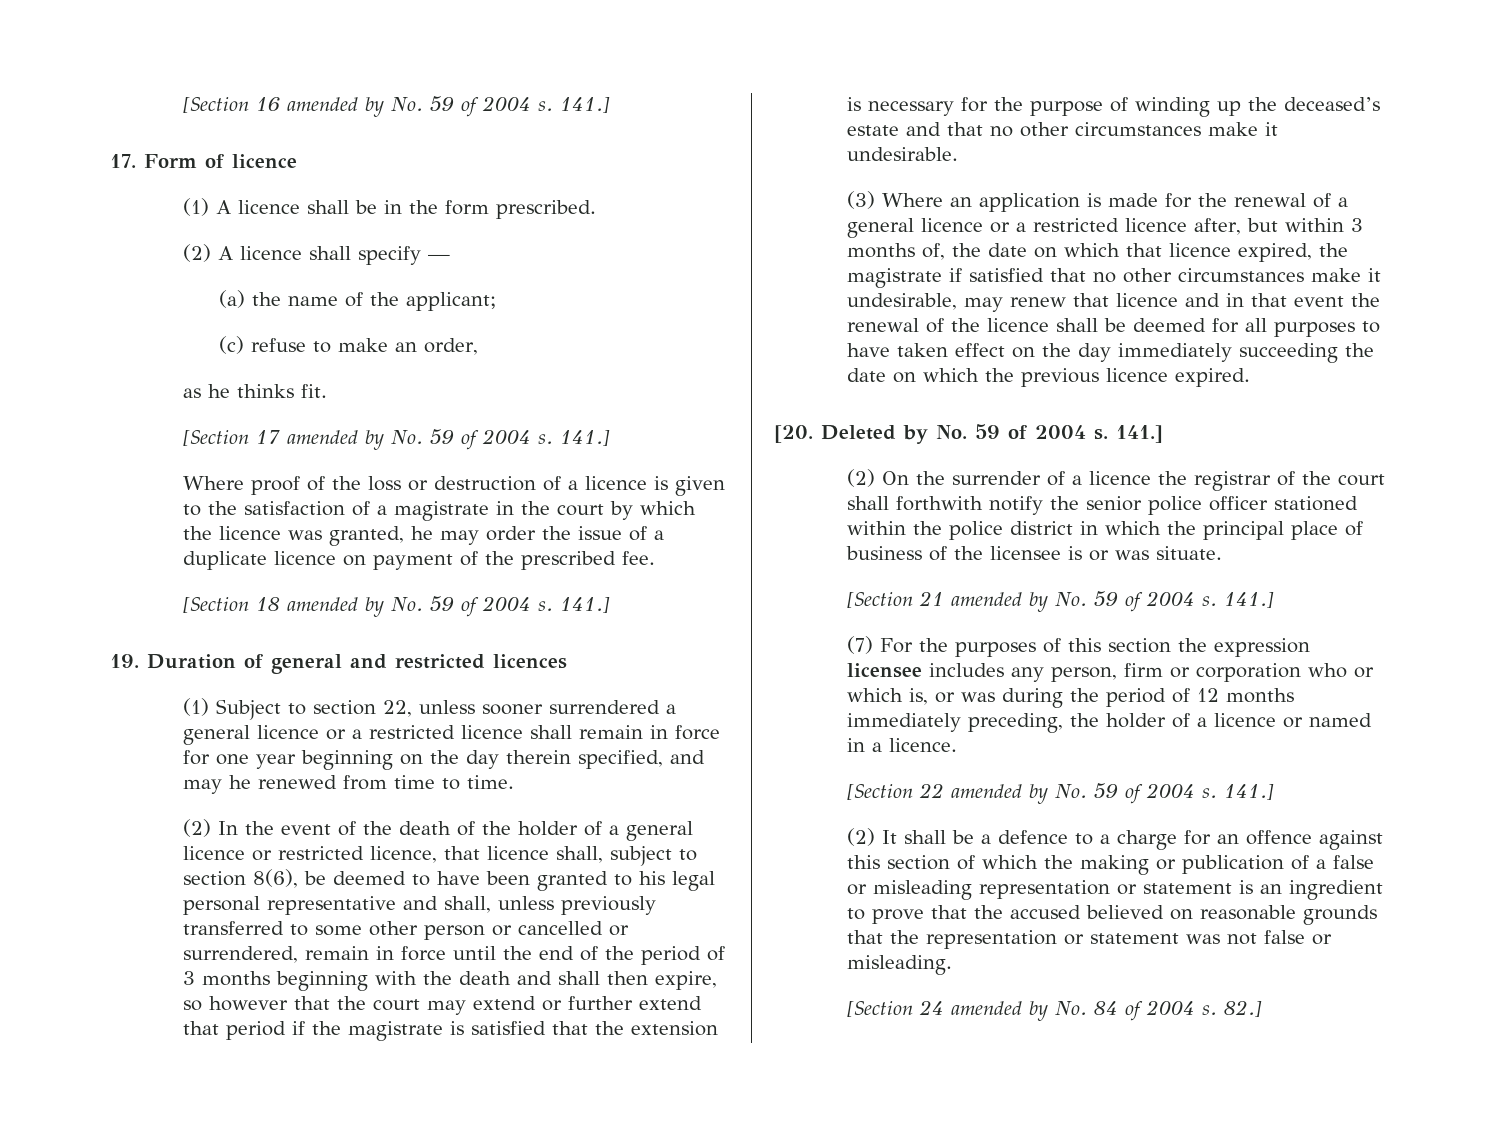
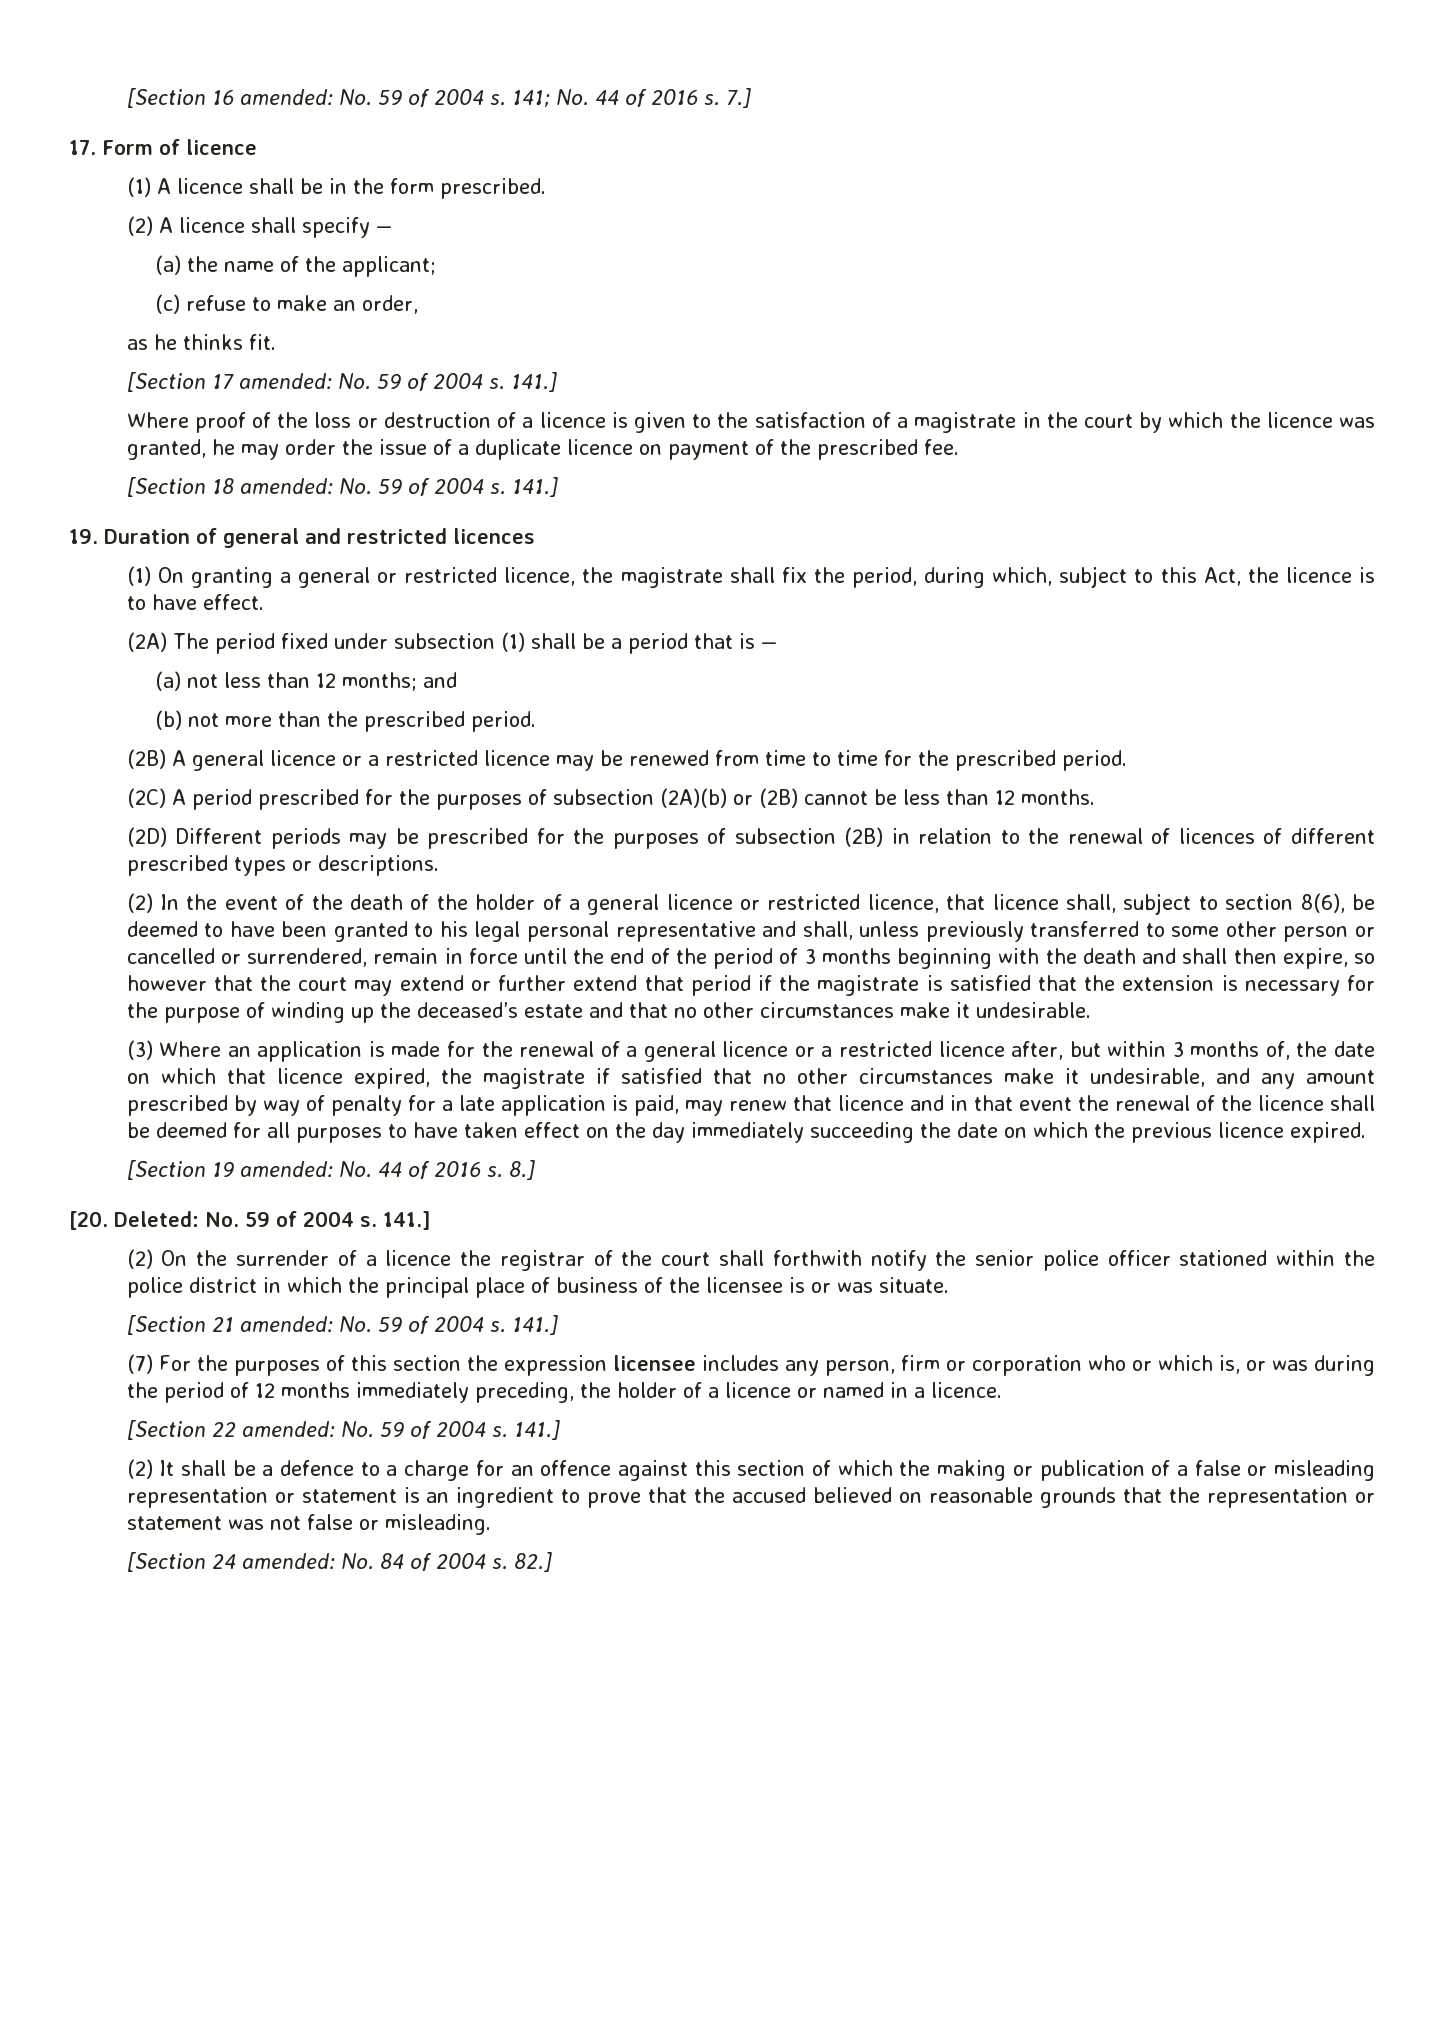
- [Section 16 amended by No. 59 of 2004 s. 141.]
+ [Section 16 amended: No. 59 of 2004 s. 141; No. 44 of 2016 s. 7.]
- [Section 17 amended by No. 59 of 2004 s.
+ [Section 17 amended: No. 59 of 2004 s.
- [Section 18 amended by No. 59 of 2004 s.
+ [Section 18 amended: No. 59 of 2004 s.
- (1) Subject to section 22, unless sooner surrendered a general licence or a restricted licence shall remain in force for one year beginning on the day therein specified, and may he renewed from time to time.
+ (1) On granting a general or restricted licence, the magistrate shall fix the period, during which, subject to this Act, the licence is to have effect.
+ (2A) The period fixed under subsection (1) shall be a period that is —
+ (a) not less than 12 months; and
+ (b) not more than the prescribed period.
+ (2B) A general licence or a restricted licence may be renewed from time to time for the prescribed period.
+ (2C) A period prescribed for the purposes of subsection (2A)(b) or (2B) cannot be less than 12 months.
+ (2D) Different periods may be prescribed for the purposes of subsection (2B) in relation to the renewal of licences of different prescribed types or descriptions.
- (3) Where an application is made for the renewal of a general licence or a restricted licence after, but within 3 months of, the date on which that licence expired, the magistrate if satisfied that no other circumstances make it undesirable, may renew that licence and in that event the renewal of the licence shall be deemed for all purposes to have taken effect on the day immediately succeeding the date on which the previous licence expired.
+ (3) Where an application is made for the renewal of a general licence or a restricted licence after, but within 3 months of, the date on which that licence expired, the magistrate if satisfied that no other circumstances make it undesirable, and any amount prescribed by way of penalty for a late application is paid, may renew that licence and in that event the renewal of the licence shall be deemed for all purposes to have taken effect on the day immediately succeeding the date on which the previous licence expired.
+ [Section 19 amended: No. 44 of 2016 s. 8.]
- [20. Deleted by No. 59 of 2004 s.
+ [20. Deleted: No. 59 of 2004 s.
- [Section 21 amended by No. 59 of 2004 s.
+ [Section 21 amended: No. 59 of 2004 s.
- [Section 22 amended by No. 59 of 2004 s.
+ [Section 22 amended: No. 59 of 2004 s.
- [Section 24 amended by No. 84 of 2004 s.
+ [Section 24 amended: No. 84 of 2004 s.

